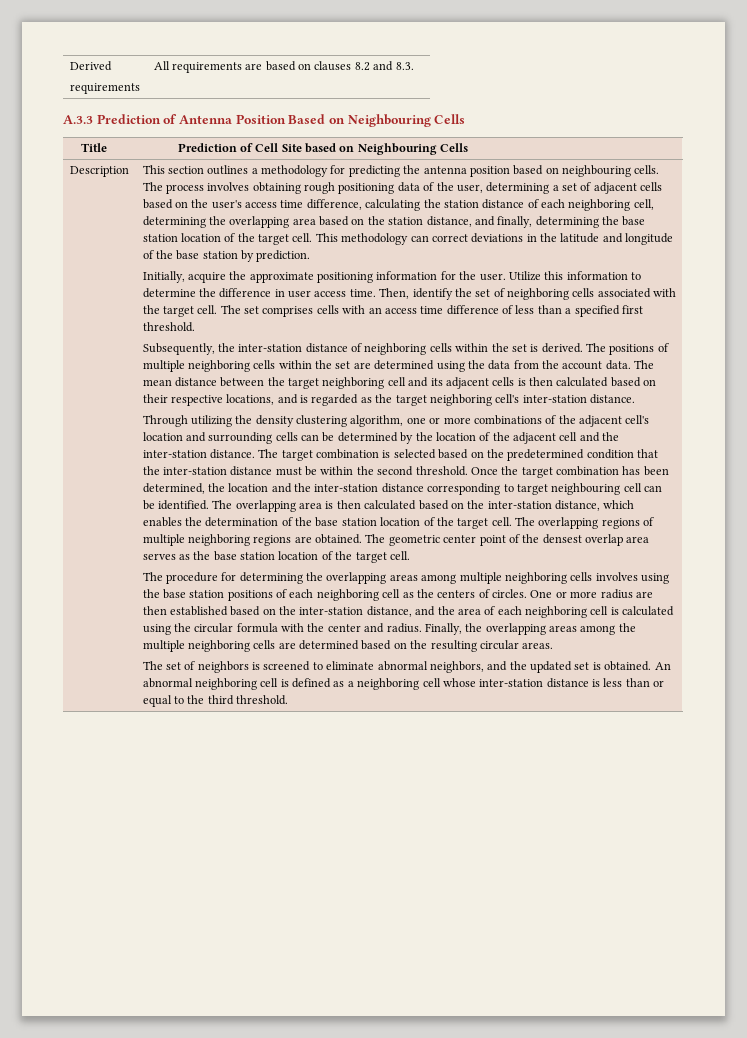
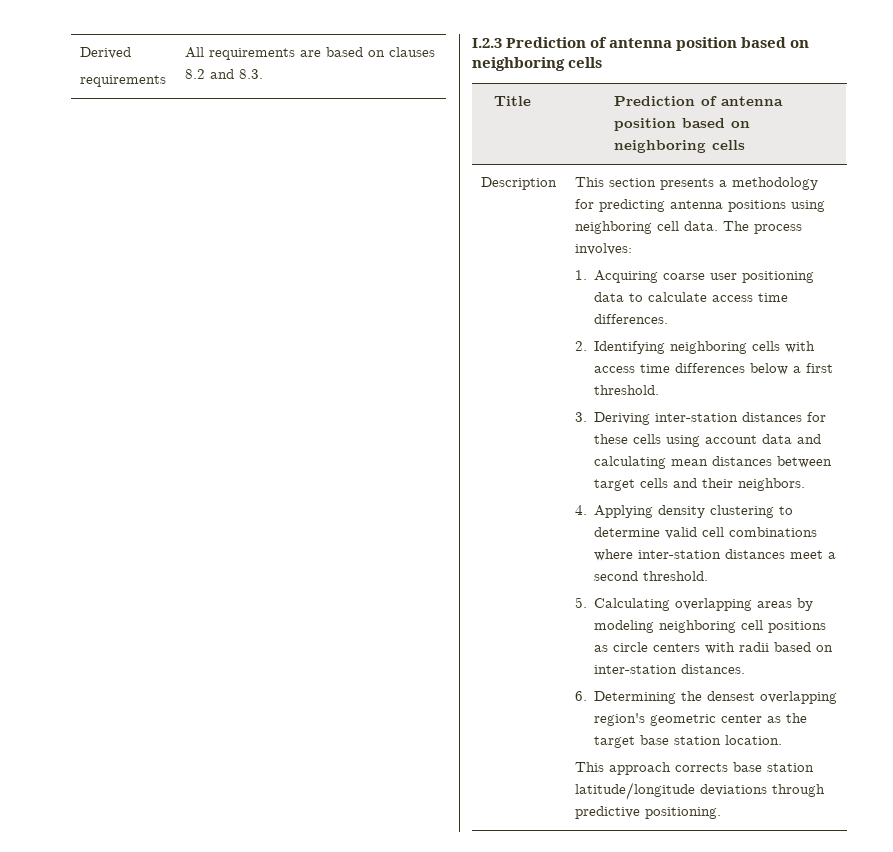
- A.3.3 Prediction of Antenna Position Based on Neighbouring Cells
- Title | Prediction of Cell Site based on Neighbouring Cells
+ I.2.3 Prediction of antenna position based on neighboring cells
+ Title | Prediction of antenna position based on neighboring cells
- This section outlines a methodology for predicting the antenna position based on neighbouring cells. The process involves obtaining rough positioning data of the user, determining a set of adjacent cells based on the user's access time difference, calculating the station distance of each neighboring cell, determining the overlapping area based on the station distance, and finally, determining the base station location of the target cell. This methodology can correct deviations in the latitude and longitude of the base station by prediction.
- Initially, acquire the approximate positioning information for the user. Utilize this information to determine the difference in user access time. Then, identify the set of neighboring cells associated with the target cell. The set comprises cells with an access time difference of less than a specified first threshold.
- Subsequently, the inter-station distance of neighboring cells within the set is derived. The positions of multiple neighboring cells within the set are determined using the data from the account data. The mean distance between the target neighboring cell and its adjacent cells is then calculated based on their respective locations, and is regarded as the target neighboring cell's inter-station distance.
- Through utilizing the density clustering algorithm, one or more combinations of the adjacent cell's location and surrounding cells can be determined by the location of the adjacent cell and the inter-station distance. The target combination is selected based on the predetermined condition that the inter-station distance must be within the second threshold. Once the target combination has been determined, the location and the inter-station distance corresponding to target neighbouring cell can be identified. The overlapping area is then calculated based on the inter-station distance, which enables the determination of the base station location of the target cell. The overlapping regions of multiple neighboring regions are obtained. The geometric center point of the densest overlap area serves as the base station location of the target cell.
- The procedure for determining the overlapping areas among multiple neighboring cells involves using the base station positions of each neighboring cell as the centers of circles. One or more radius are then established based on the inter-station distance, and the area of each neighboring cell is calculated using the circular formula with the center and radius. Finally, the overlapping areas among the multiple neighboring cells are determined based on the resulting circular areas.
- The set of neighbors is screened to eliminate abnormal neighbors, and the updated set is obtained. An abnormal neighboring cell is defined as a neighboring cell whose inter-station distance is less than or equal to the third threshold.
+ This section presents a methodology for predicting antenna positions using neighboring cell data. The process involves:
+ 1. Acquiring coarse user positioning data to calculate access time differences.
+ 2. Identifying neighboring cells with access time differences below a first threshold.
+ 3. Deriving inter-station distances for these cells using account data and calculating mean distances between target cells and their neighbors.
+ 4. Applying density clustering to determine valid cell combinations where inter-station distances meet a second threshold.
+ 5. Calculating overlapping areas by modeling neighboring cell positions as circle centers with radii based on inter-station distances.
+ 6. Determining the densest overlapping region's geometric center as the target base station location.
+ This approach corrects base station latitude/longitude deviations through predictive positioning.

